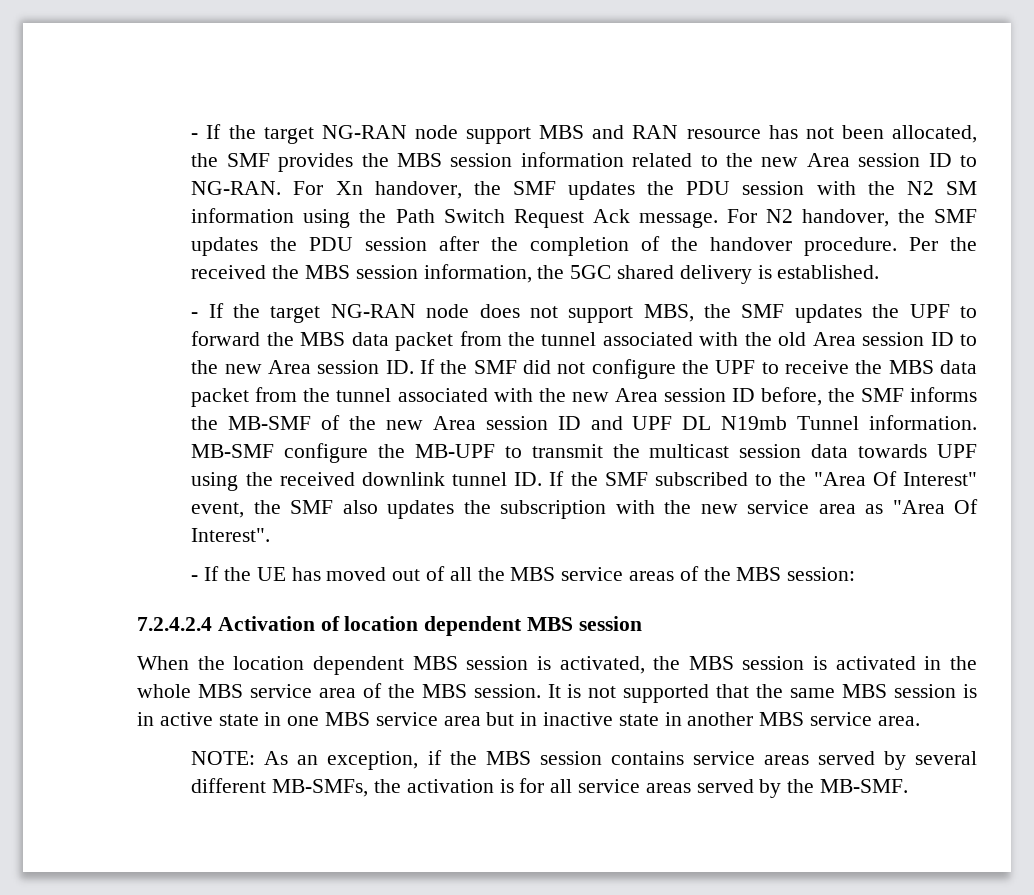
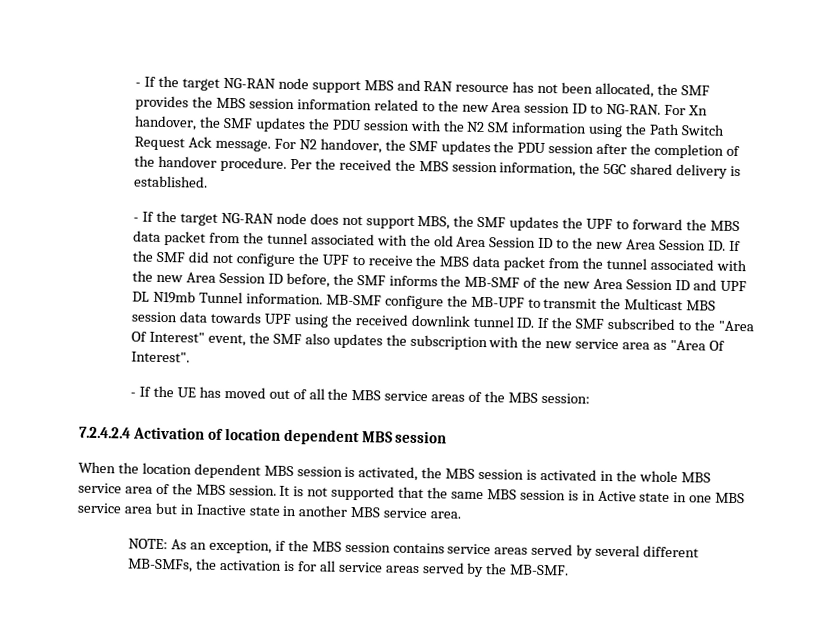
- - If the target NG-RAN node does not support MBS, the SMF updates the UPF to forward the MBS data packet from the tunnel associated with the old Area session ID to the new Area session ID. If the SMF did not configure the UPF to receive the MBS data packet from the tunnel associated with the new Area session ID before, the SMF informs the MB-SMF of the new Area session ID and UPF DL N19mb Tunnel information.
+ - If the target NG-RAN node does not support MBS, the SMF updates the UPF to forward the MBS data packet from the tunnel associated with the old Area Session ID to the new Area Session ID. If the SMF did not configure the UPF to receive the MBS data packet from the tunnel associated with the new Area Session ID before, the SMF informs the MB-SMF of the new Area Session ID and UPF DL N19mb Tunnel information.
- MB-SMF configure the MB-UPF to transmit the multicast session data towards UPF using the received downlink tunnel ID. If the SMF subscribed to the "Area Of Interest" event, the SMF also updates the subscription with the new service area as "Area Of Interest".
+ MB-SMF configure the MB-UPF to transmit the Multicast MBS session data towards UPF using the received downlink tunnel ID. If the SMF subscribed to the "Area Of Interest" event, the SMF also updates the subscription with the new service area as "Area Of Interest".
- It is not supported that the same MBS session is in active state in one MBS service area but in inactive state in another MBS service area.
+ It is not supported that the same MBS session is in Active state in one MBS service area but in Inactive state in another MBS service area.

